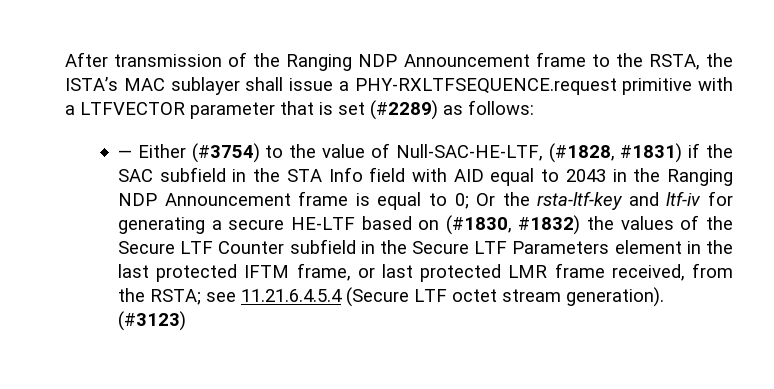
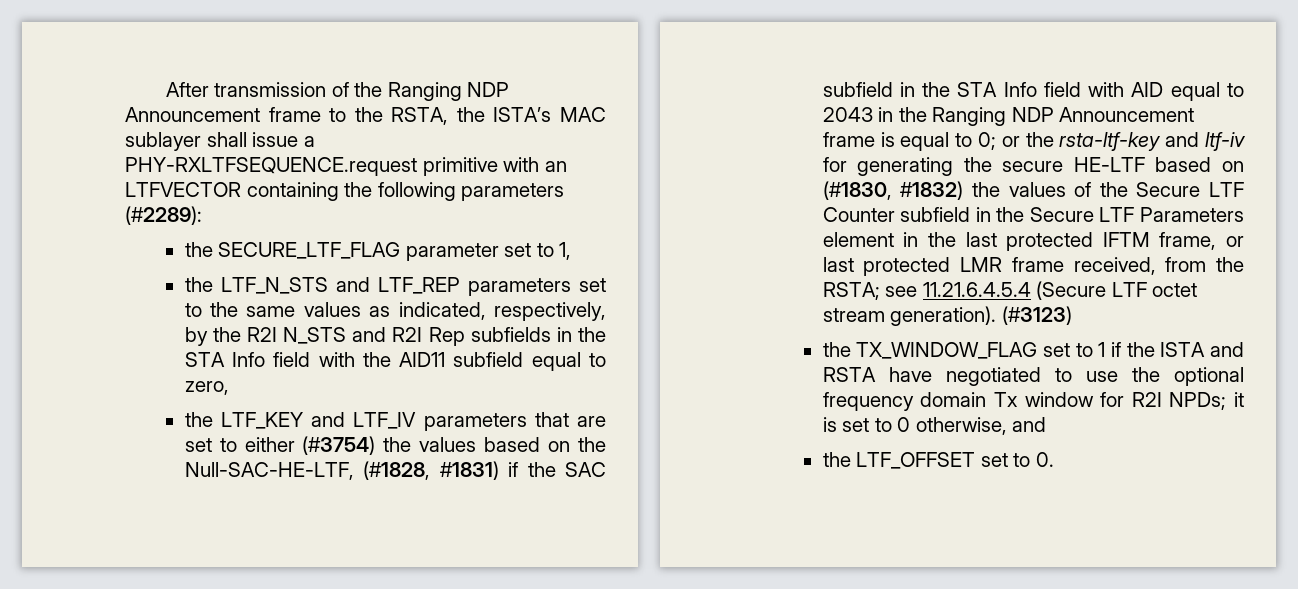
- After transmission of the Ranging NDP Announcement frame to the RSTA, the ISTA’s MAC sublayer shall issue a PHY-RXLTFSEQUENCE.request primitive with a LTFVECTOR parameter that is set (#2289) as follows:
- — Either (#3754) to the value of Null-SAC-HE-LTF, (#1828, #1831) if the SAC subfield in the STA Info field with AID equal to 2043 in the Ranging NDP Announcement frame is equal to 0;
+ After transmission of the Ranging NDP Announcement frame to the RSTA, the ISTA’s MAC sublayer shall issue a PHY-RXLTFSEQUENCE.request primitive with an LTFVECTOR containing the following parameters (#2289):
+ the SECURE_LTF_FLAG parameter set to 1,
+ the LTF_N_STS and LTF_REP parameters set to the same values as indicated, respectively, by the R2I N_STS and R2I Rep subfields in the STA Info field with the AID11 subfield equal to zero,
+ the LTF_KEY and LTF_IV parameters that are set to either (#3754) the values based on the Null-SAC-HE-LTF, (#1828, #1831) if the SAC subfield in the STA Info field with AID equal to 2043 in the Ranging NDP Announcement frame is equal to 0;
- Or the rsta-ltf-key and ltf-iv for generating a secure HE-LTF based on (#1830, #1832) the values of the Secure LTF Counter subfield in the Secure LTF Parameters element in the last protected IFTM frame, or last protected LMR frame received, from the RSTA;
+ or the rsta-ltf-key and ltf-iv for generating the secure HE-LTF based on (#1830, #1832) the values of the Secure LTF Counter subfield in the Secure LTF Parameters element in the last protected IFTM frame, or last protected LMR frame received, from the RSTA;
+ the TX_WINDOW_FLAG set to 1 if the ISTA and RSTA have negotiated to use the optional frequency domain Tx window for R2I NPDs; it is set to 0 otherwise, and
+ the LTF_OFFSET set to 0.

